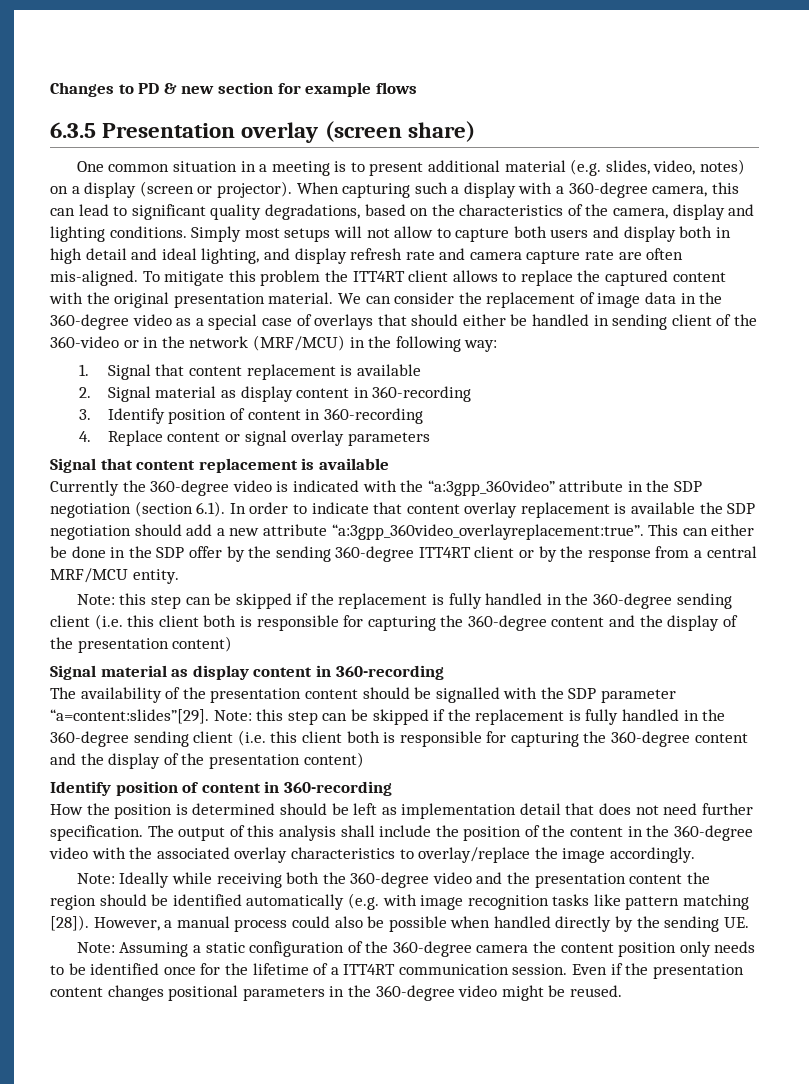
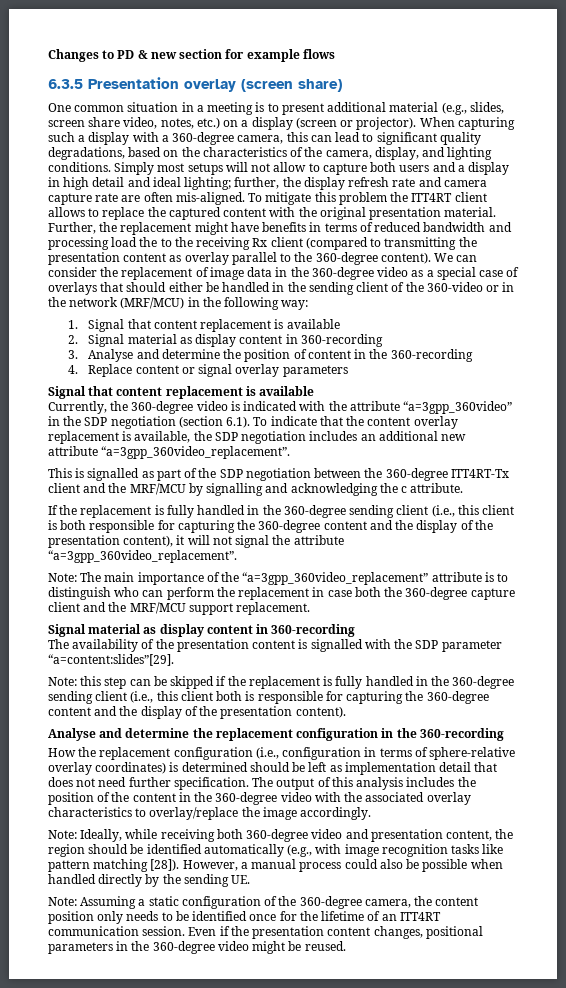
- One common situation in a meeting is to present additional material (e.g. slides, video, notes) on a display (screen or projector).
+ One common situation in a meeting is to present additional material (e.g., slides, screen share video, notes, etc.) on a display (screen or projector).
- When capturing such a display with a 360-degree camera, this can lead to significant quality degradations, based on the characteristics of the camera, display and lighting conditions.
+ When capturing such a display with a 360-degree camera, this can lead to significant quality degradations, based on the characteristics of the camera, display, and lighting conditions.
- Simply most setups will not allow to capture both users and display both in high detail and ideal lighting, and display refresh rate and camera capture rate are often mis-aligned.
+ Simply most setups will not allow to capture both users and a display in high detail and ideal lighting; further, the display refresh rate and camera capture rate are often mis-aligned.
+ Further, the replacement might have benefits in terms of reduced bandwidth and processing load the to the receiving Rx client (compared to transmitting the presentation content as overlay parallel to the 360-degree content).
- We can consider the replacement of image data in the 360-degree video as a special case of overlays that should either be handled in sending client of the 360-video or in the network (MRF/MCU) in the following way:
+ We can consider the replacement of image data in the 360-degree video as a special case of overlays that should either be handled in the sending client of the 360-video or in the network (MRF/MCU) in the following way:
- 3. Identify position of content in 360-recording
+ 3. Analyse and determine the position of content in the 360-recording
- Currently the 360-degree video is indicated with the “a:3gpp_360video” attribute in the SDP negotiation (section 6.1). In order to indicate that content overlay replacement is available the SDP negotiation should add a new attribute “a:3gpp_360video_overlayreplacement:true”. This can either be done in the SDP offer by the sending 360-degree ITT4RT client or by the response from a central MRF/MCU entity.
- Note: this step can be skipped if the replacement is fully handled in the 360-degree sending client (i.e. this client both is responsible for capturing the 360-degree content and the display of the presentation content)
+ Currently, the 360-degree video is indicated with the attribute “a=3gpp_360video” in the SDP negotiation (section 6.1). To indicate that the content overlay replacement is available, the SDP negotiation includes an additional new attribute “a=3gpp_360video_replacement”.
+ This is signalled as part of the SDP negotiation between the 360-degree ITT4RT-Tx client and the MRF/MCU by signalling and acknowledging the c attribute.
+ If the replacement is fully handled in the 360-degree sending client (i.e., this client is both responsible for capturing the 360-degree content and the display of the presentation content), it will not signal the attribute “a=3gpp_360video_replacement”.
+ Note: The main importance of the “a=3gpp_360video_replacement” attribute is to distinguish who can perform the replacement in case both the 360-degree capture client and the MRF/MCU support replacement.
  Signal material as display content in 360-recording
- The availability of the presentation content should be signalled with the SDP parameter “a=content:slides”[29]. Note: this step can be skipped if the replacement is fully handled in the 360-degree sending client (i.e. this client both is responsible for capturing the 360-degree content and the display of the presentation content)
- Identify position of content in 360-recording
- How the position is determined should be left as implementation detail that does not need further specification.
+ The availability of the presentation content is signalled with the SDP parameter “a=content:slides”[29].
+ Note: this step can be skipped if the replacement is fully handled in the 360-degree sending client (i.e., this client both is responsible for capturing the 360-degree content and the display of the presentation content).
+ Analyse and determine the replacement configuration in the 360-recording
+ How the replacement configuration (i.e., configuration in terms of sphere-relative overlay coordinates) is determined should be left as implementation detail that does not need further specification.
- The output of this analysis shall include the position of the content in the 360-degree video with the associated overlay characteristics to overlay/replace the image accordingly.
+ The output of this analysis includes the position of the content in the 360-degree video with the associated overlay characteristics to overlay/replace the image accordingly.
- Note: Ideally while receiving both the 360-degree video and the presentation content the region should be identified automatically (e.g. with image recognition tasks like pattern matching [28]).
+ Note: Ideally, while receiving both 360-degree video and presentation content, the region should be identified automatically (e.g., with image recognition tasks like pattern matching [28]).
- Note: Assuming a static configuration of the 360-degree camera the content position only needs to be identified once for the lifetime of a ITT4RT communication session.
+ Note: Assuming a static configuration of the 360-degree camera, the content position only needs to be identified once for the lifetime of an ITT4RT communication session.
- Even if the presentation content changes positional parameters in the 360-degree video might be reused.
+ Even if the presentation content changes, positional parameters in the 360-degree video might be reused.

